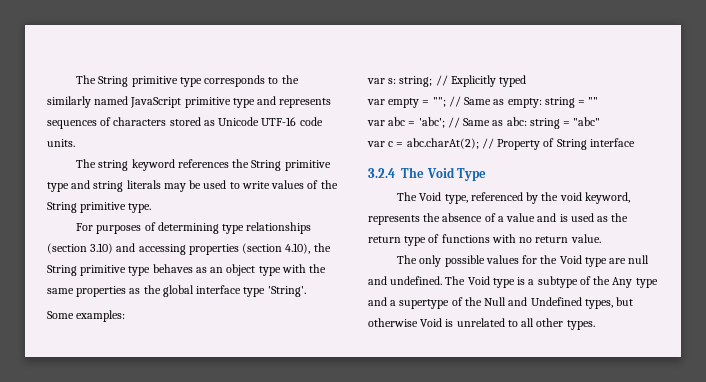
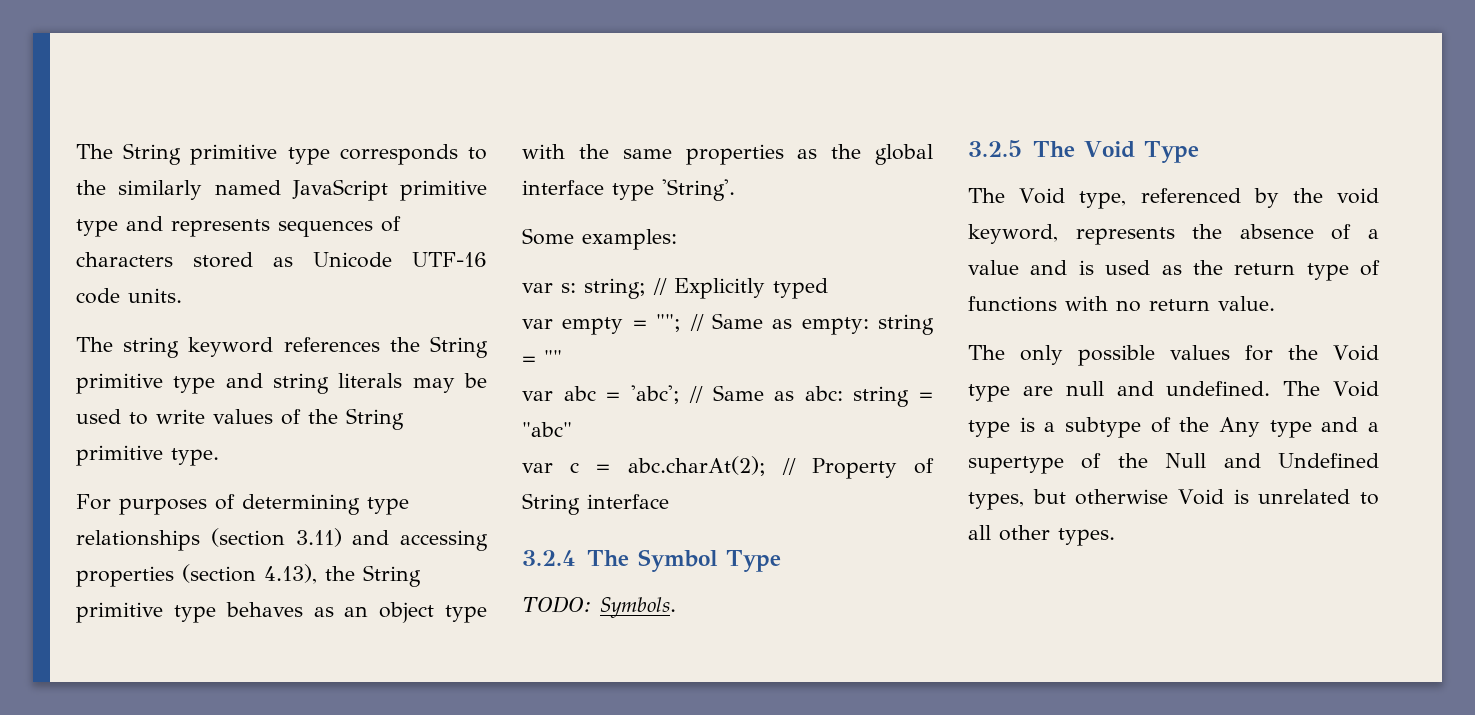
- For purposes of determining type relationships (section 3.10) and accessing properties (section 4.10), the String primitive type behaves as an object type with the same properties as the global interface type 'String'.
+ For purposes of determining type relationships (section 3.11) and accessing properties (section 4.13), the String primitive type behaves as an object type with the same properties as the global interface type 'String'.
- 3.2.4 The Void Type
+ 3.2.4 The Symbol Type
+ TODO: Symbols.
+ 3.2.5 The Void Type

